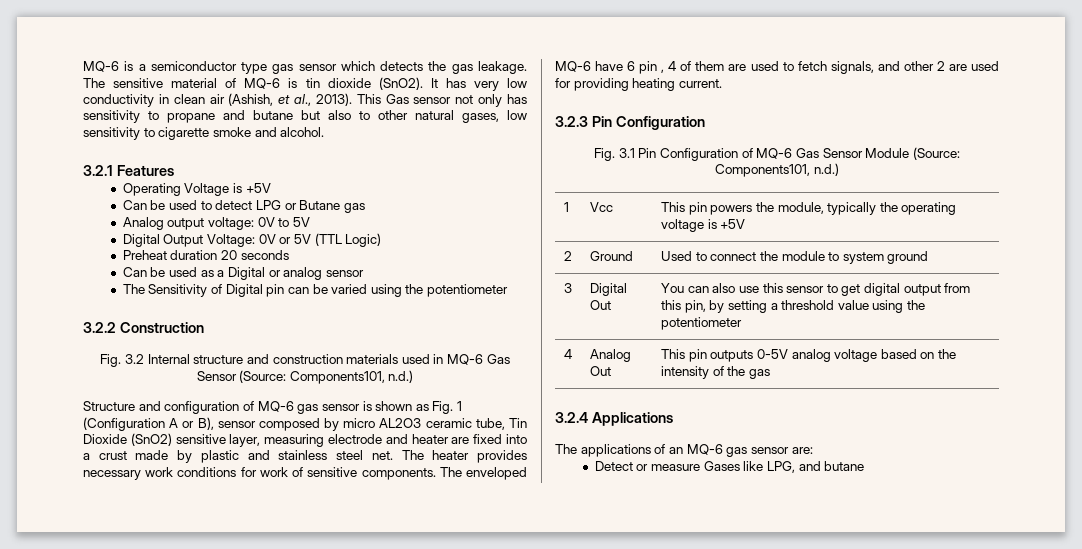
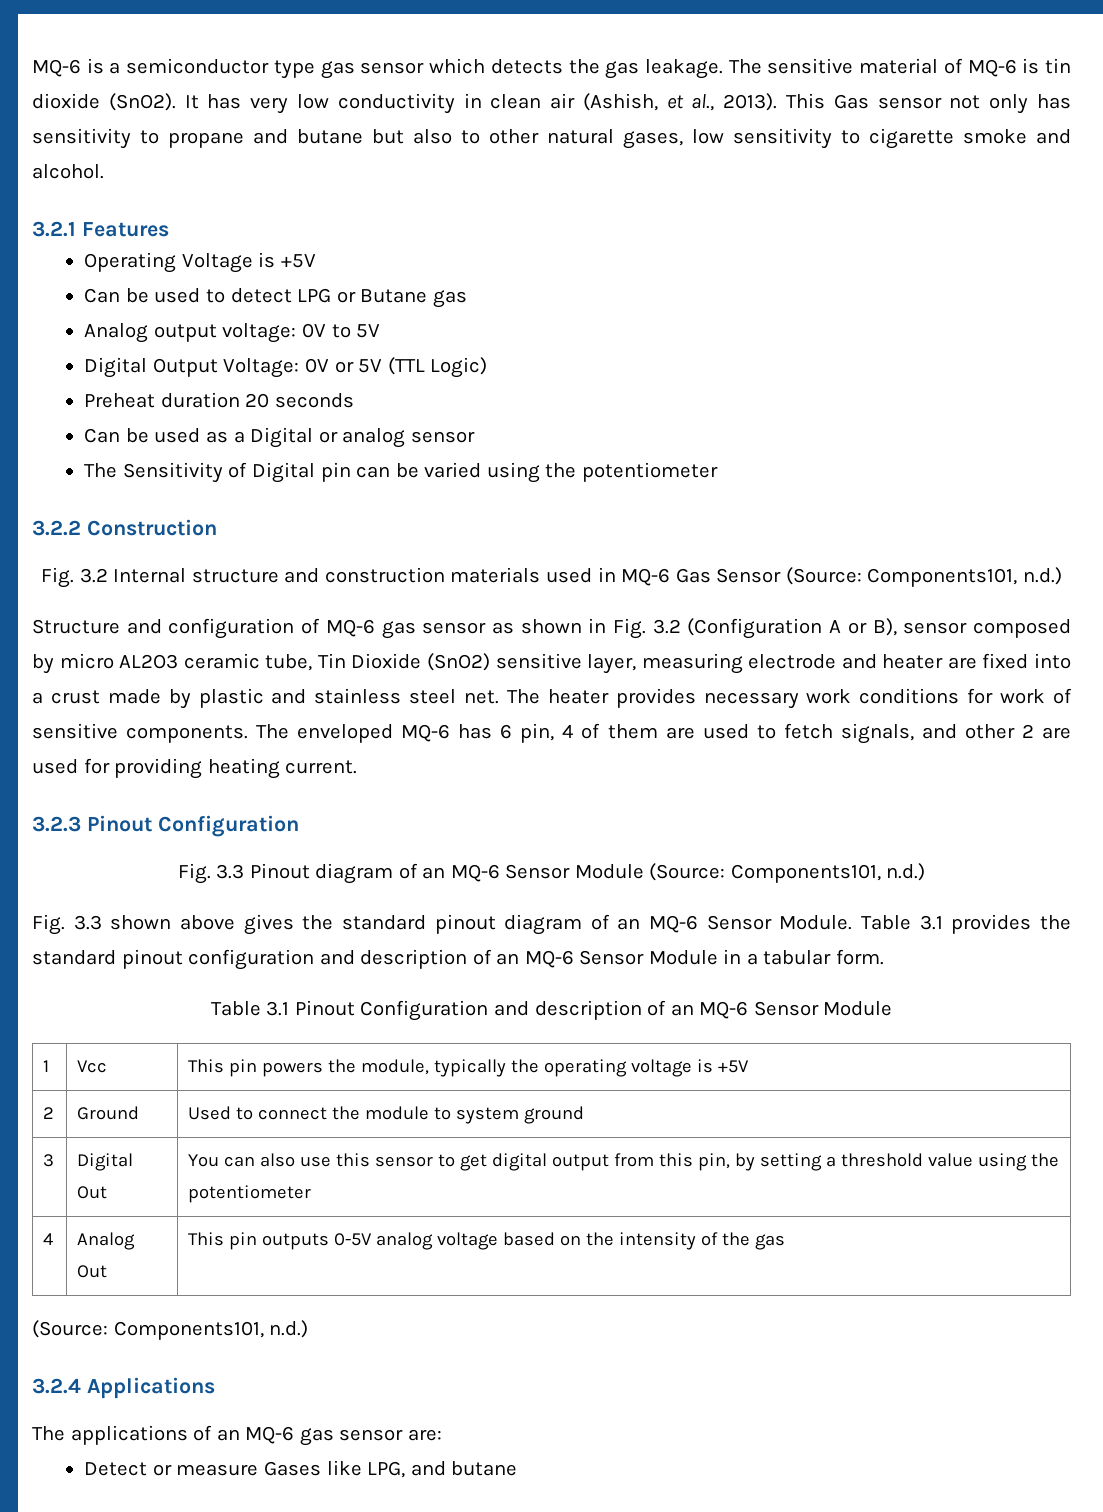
- Structure and configuration of MQ-6 gas sensor is shown as Fig. 1 (Configuration A or B), sensor composed by micro AL2O3 ceramic tube, Tin Dioxide (SnO2) sensitive layer, measuring electrode and heater are fixed into a crust made by plastic and stainless steel net.
+ Structure and configuration of MQ-6 gas sensor as shown in Fig. 3.2 (Configuration A or B), sensor composed by micro AL2O3 ceramic tube, Tin Dioxide (SnO2) sensitive layer, measuring electrode and heater are fixed into a crust made by plastic and stainless steel net.
- The enveloped MQ-6 have 6 pin , 4 of them are used to fetch signals, and other 2 are used for providing heating current.
+ The enveloped MQ-6 has 6 pin, 4 of them are used to fetch signals, and other 2 are used for providing heating current.
- 3.2.3 Pin Configuration
+ 3.2.3 Pinout Configuration
- Fig. 3.1 Pin Configuration of MQ-6 Gas Sensor Module (Source: Components101, n.d.)
+ Fig. 3.3 Pinout diagram of an MQ-6 Sensor Module (Source: Components101, n.d.)
+ Fig. 3.3 shown above gives the standard pinout diagram of an MQ-6 Sensor Module. Table 3.1 provides the standard pinout configuration and description of an MQ-6 Sensor Module in a tabular form.
+ Table 3.1 Pinout Configuration and description of an MQ-6 Sensor Module
  4 | Analog Out | This pin outputs 0-5V analog voltage based on the intensity of the gas
+ (Source: Components101, n.d.)

